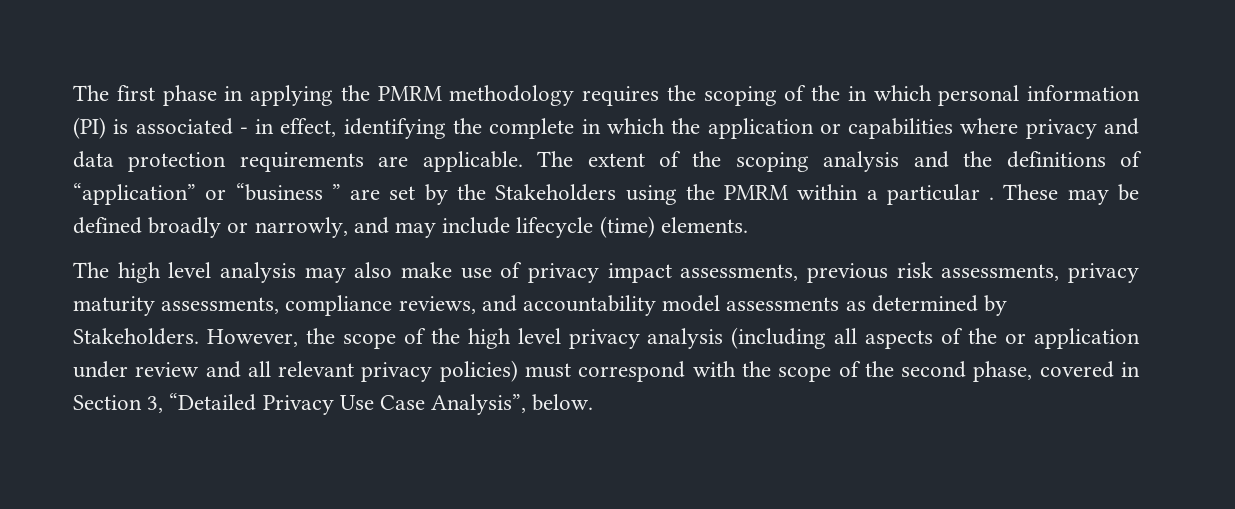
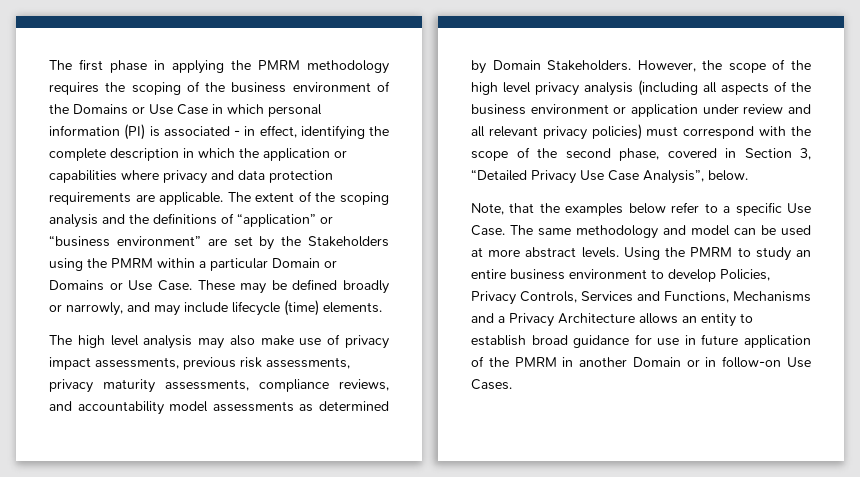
- The first phase in applying the PMRM methodology requires the scoping of the in which personal information (PI) is associated - in effect, identifying the complete in which the application or capabilities where privacy and data protection requirements are applicable.
+ The first phase in applying the PMRM methodology requires the scoping of the business environment of the Domains or Use Case in which personal information (PI) is associated - in effect, identifying the complete description in which the application or capabilities where privacy and data protection requirements are applicable.
- The extent of the scoping analysis and the definitions of “application” or “business ” are set by the Stakeholders using the PMRM within a particular .
+ The extent of the scoping analysis and the definitions of “application” or “business environment” are set by the Stakeholders using the PMRM within a particular Domain or Domains or Use Case.
- The high level analysis may also make use of privacy impact assessments, previous risk assessments, privacy maturity assessments, compliance reviews, and accountability model assessments as determined by Stakeholders.
+ The high level analysis may also make use of privacy impact assessments, previous risk assessments, privacy maturity assessments, compliance reviews, and accountability model assessments as determined by Domain Stakeholders.
- However, the scope of the high level privacy analysis (including all aspects of the or application under review and all relevant privacy policies) must correspond with the scope of the second phase, covered in Section 3, “Detailed Privacy Use Case Analysis”, below.
+ However, the scope of the high level privacy analysis (including all aspects of the business environment or application under review and all relevant privacy policies) must correspond with the scope of the second phase, covered in Section 3, “Detailed Privacy Use Case Analysis”, below.
+ Note, that the examples below refer to a specific Use Case. The same methodology and model can be used at more abstract levels. Using the PMRM to study an entire business environment to develop Policies, Privacy Controls, Services and Functions, Mechanisms and a Privacy Architecture allows an entity to establish broad guidance for use in future application of the PMRM in another Domain or in follow-on Use Cases.

